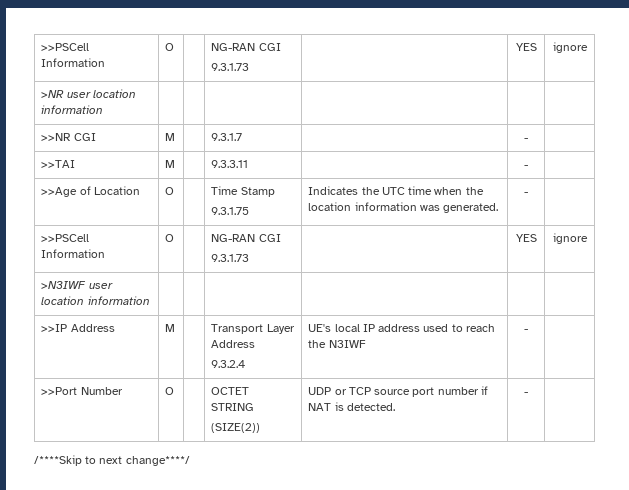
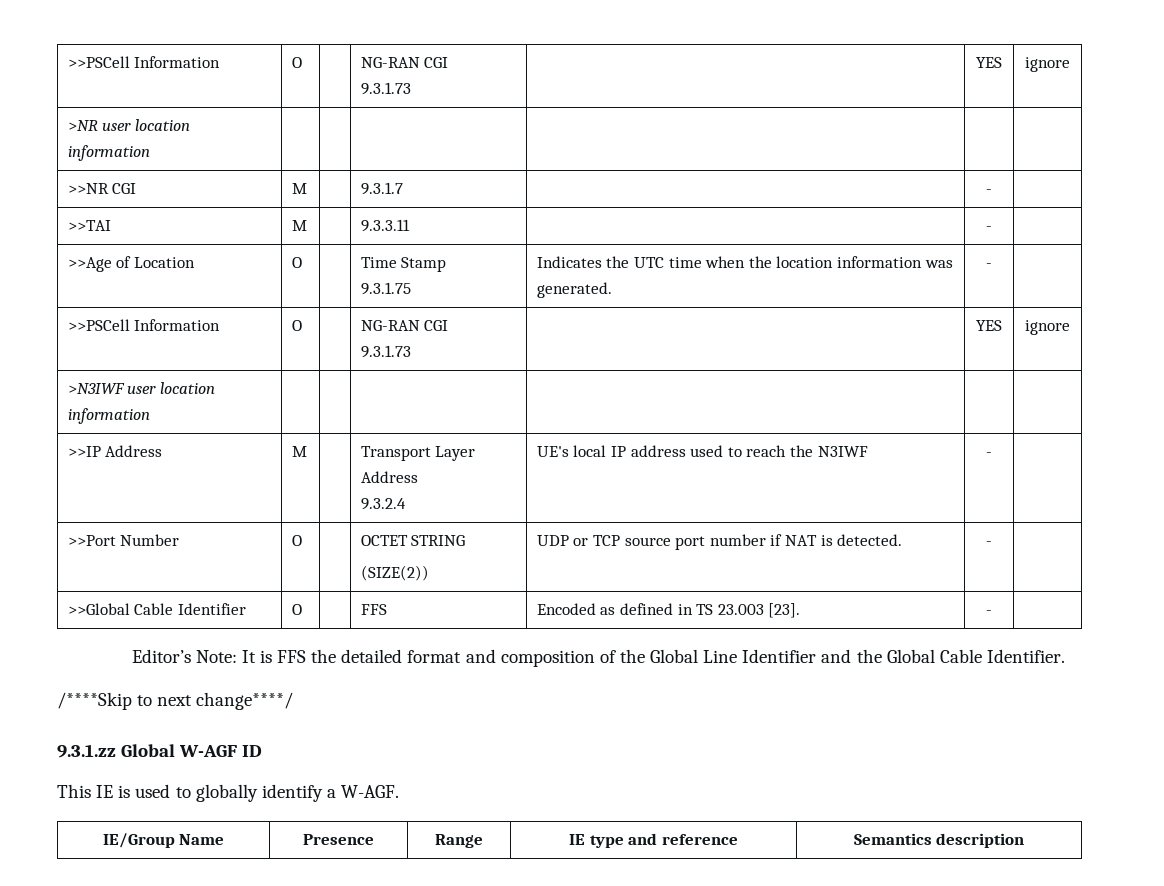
+ >>Global Cable Identifier | O | | FFS | Encoded as defined in TS 23.003 [23]. | - |
+ Editor’s Note: It is FFS the detailed format and composition of the Global Line Identifier and the Global Cable Identifier.
  /****Skip to next change****/
+ 9.3.1.zz Global W-AGF ID
+ This IE is used to globally identify a W-AGF.
+ IE/Group Name | Presence | Range | IE type and reference | Semantics description

